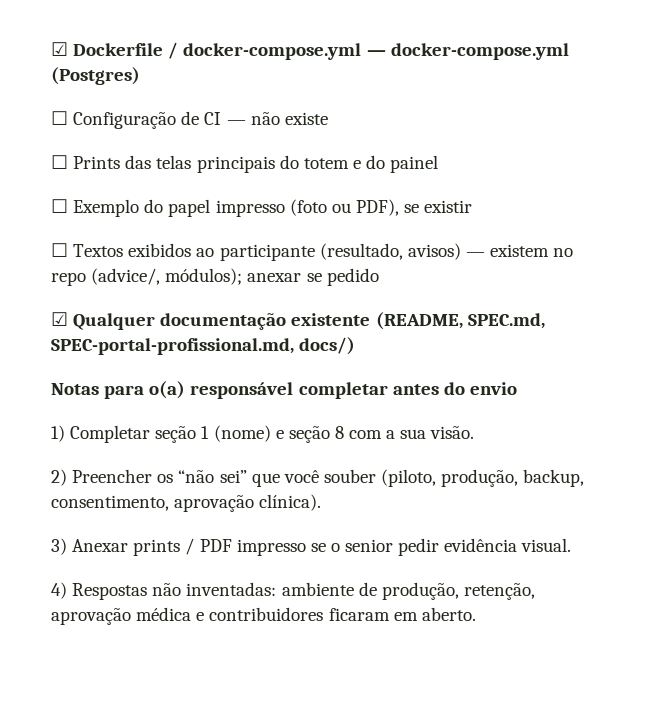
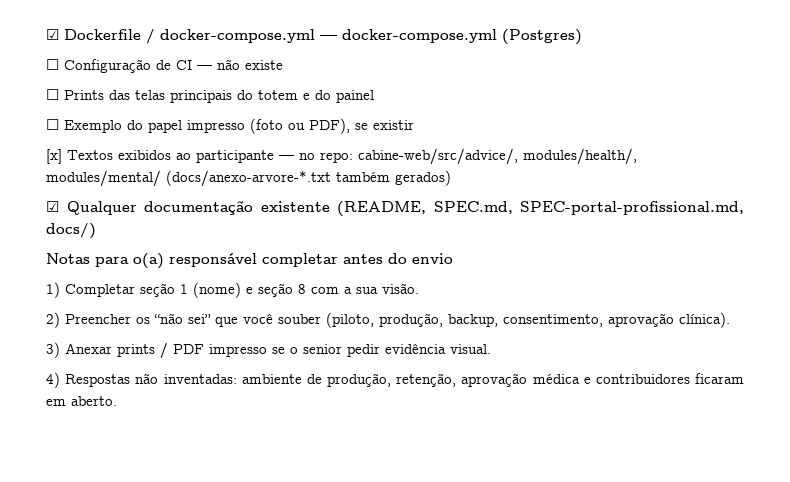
- ☐ Textos exibidos ao participante (resultado, avisos) — existem no repo (advice/, módulos); anexar se pedido
+ [x] Textos exibidos ao participante — no repo: cabine-web/src/advice/, modules/health/, modules/mental/ (docs/anexo-arvore-*.txt também gerados)

